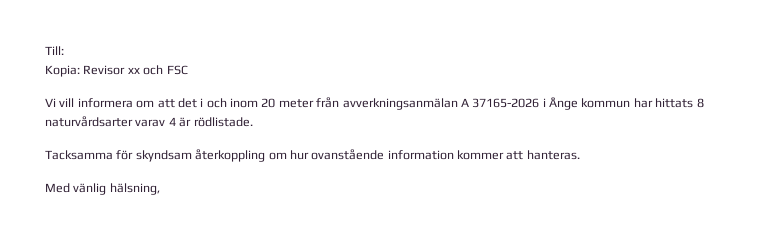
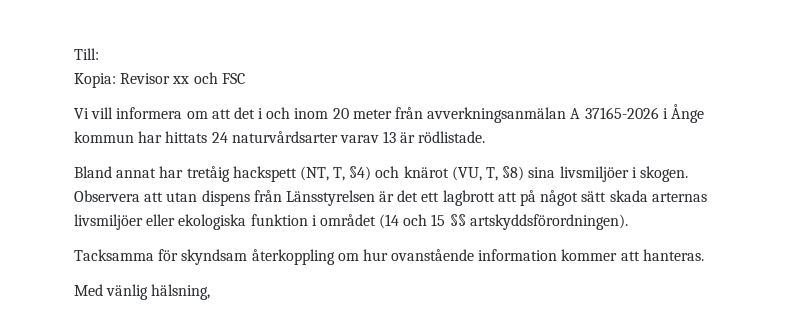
- Vi vill informera om att det i och inom 20 meter från avverkningsanmälan A 37165-2026 i Ånge kommun har hittats 8 naturvårdsarter varav 4 är rödlistade.
+ Vi vill informera om att det i och inom 20 meter från avverkningsanmälan A 37165-2026 i Ånge kommun har hittats 24 naturvårdsarter varav 13 är rödlistade.
+ Bland annat har tretåig hackspett (NT, T, §4) och knärot (VU, T, §8) sina livsmiljöer i skogen. Observera att utan dispens från Länsstyrelsen är det ett lagbrott att på något sätt skada arternas livsmiljöer eller ekologiska funktion i området (14 och 15 §§ artskyddsförordningen).

